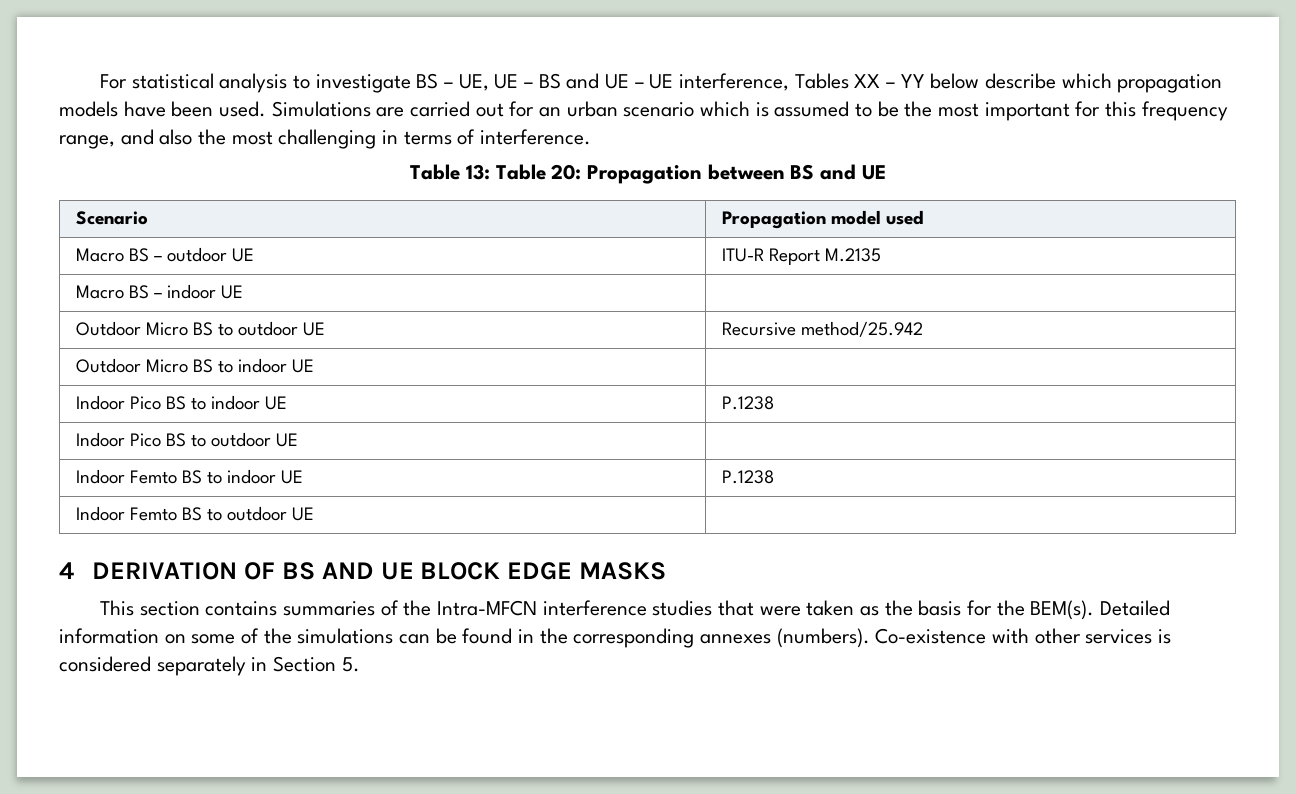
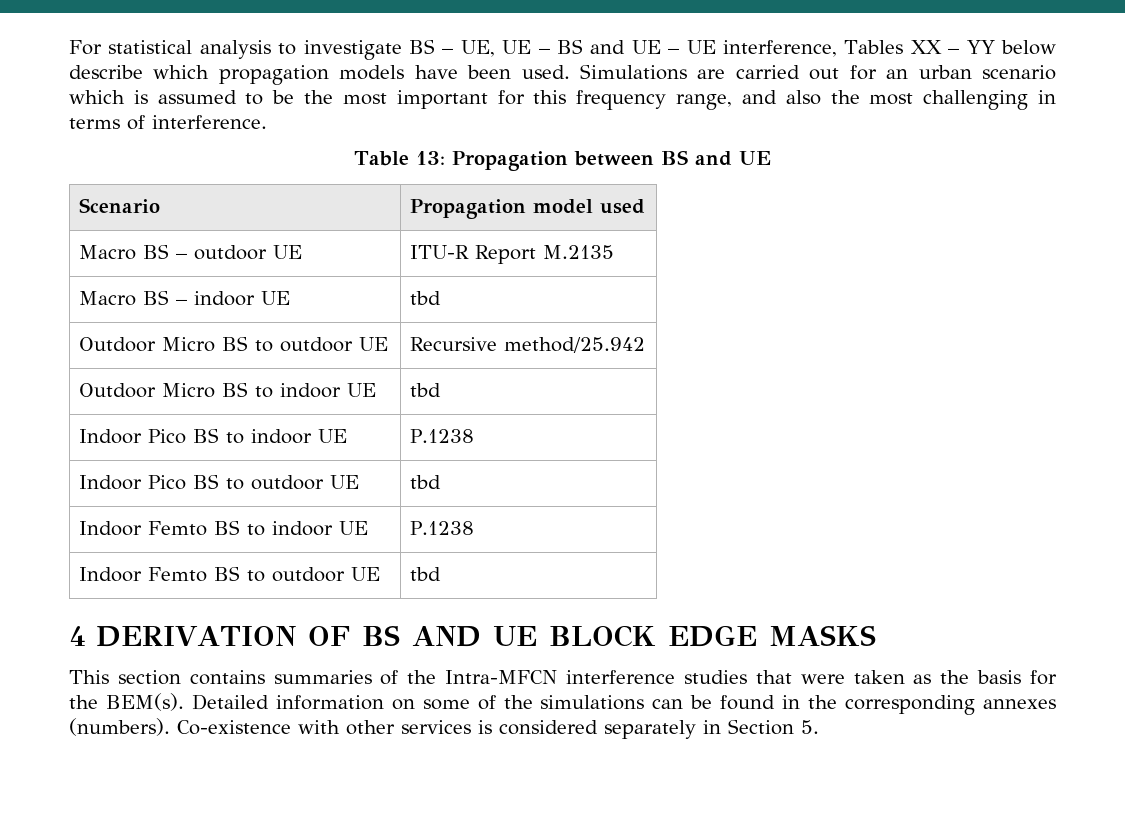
- Table 13: Table 20: Propagation between BS and UE
+ Table 13: Propagation between BS and UE
- Macro BS – indoor UE |
+ Macro BS – indoor UE | tbd
- Outdoor Micro BS to indoor UE |
+ Outdoor Micro BS to indoor UE | tbd
- Indoor Pico BS to outdoor UE |
+ Indoor Pico BS to outdoor UE | tbd
- Indoor Femto BS to outdoor UE |
+ Indoor Femto BS to outdoor UE | tbd

